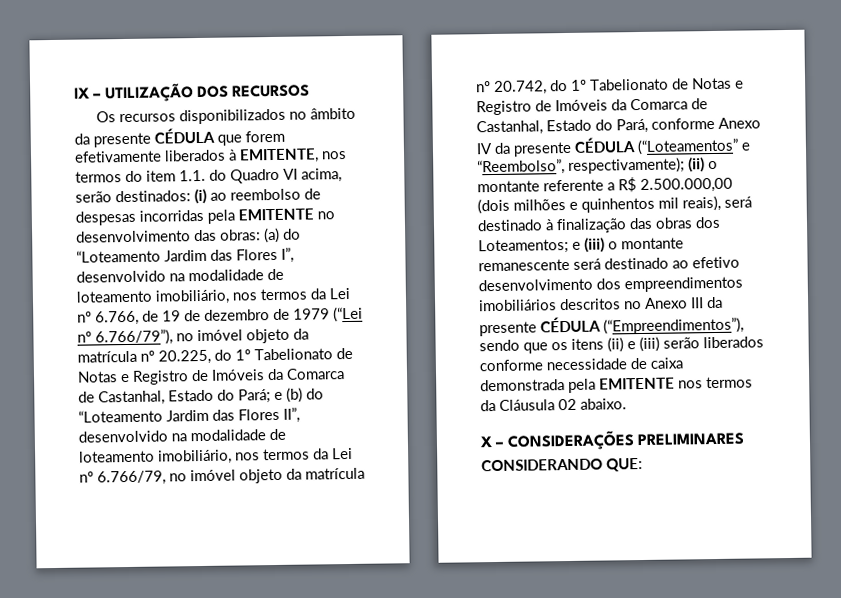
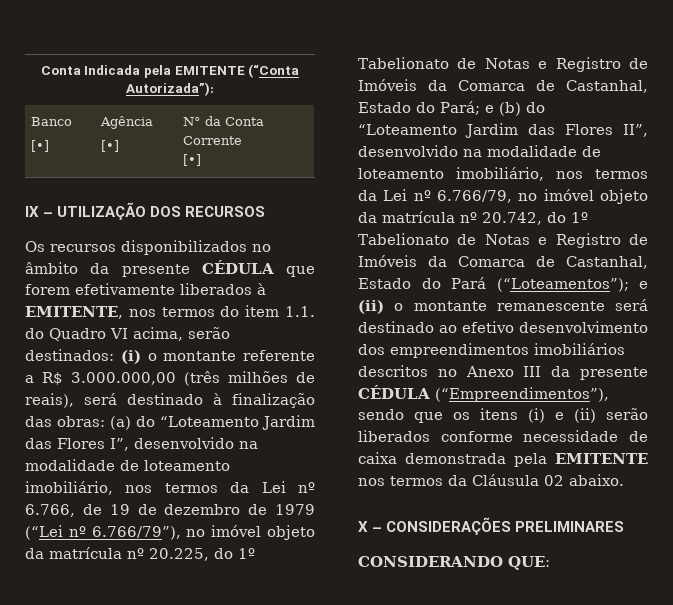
+ Conta Indicada pela EMITENTE (“Conta Autorizada”):
+ Banco
+ [•] | Agência
+ [•] | N° da Conta Corrente
+ [•]
- (i) ao reembolso de despesas incorridas pela EMITENTE no desenvolvimento das obras:
+ (i) o montante referente a R$ 3.000.000,00 (três milhões de reais), será destinado à finalização das obras:
- e (b) do “Loteamento Jardim das Flores II”, desenvolvido na modalidade de loteamento imobiliário, nos termos da Lei nº 6.766/79, no imóvel objeto da matrícula nº 20.742, do 1º Tabelionato de Notas e Registro de Imóveis da Comarca de Castanhal, Estado do Pará, conforme Anexo IV da presente CÉDULA (“Loteamentos” e “Reembolso”, respectivamente); (ii) o montante referente a R$ 2.500.000,00 (dois milhões e quinhentos mil reais), será destinado à finalização das obras dos Loteamentos; e (iii) o montante remanescente será destinado ao efetivo desenvolvimento dos empreendimentos imobiliários descritos no Anexo III da presente CÉDULA (“Empreendimentos”), sendo que os itens (ii) e (iii) serão liberados conforme necessidade de caixa demonstrada pela EMITENTE nos termos da Cláusula 02 abaixo.
+ e (b) do “Loteamento Jardim das Flores II”, desenvolvido na modalidade de loteamento imobiliário, nos termos da Lei nº 6.766/79, no imóvel objeto da matrícula nº 20.742, do 1º Tabelionato de Notas e Registro de Imóveis da Comarca de Castanhal, Estado do Pará (“Loteamentos”); e (ii) o montante remanescente será destinado ao efetivo desenvolvimento dos empreendimentos imobiliários descritos no Anexo III da presente CÉDULA (“Empreendimentos”), sendo que os itens (i) e (ii) serão liberados conforme necessidade de caixa demonstrada pela EMITENTE nos termos da Cláusula 02 abaixo.

